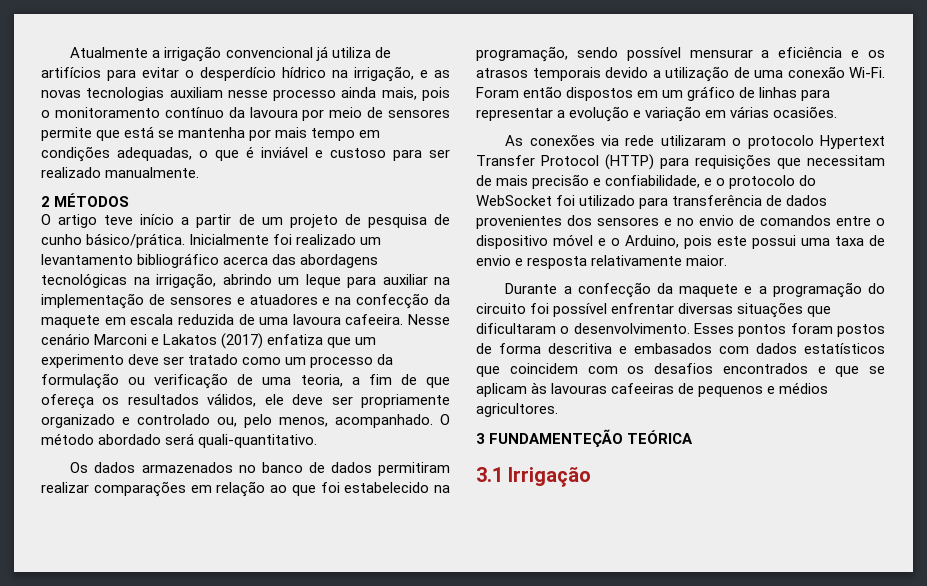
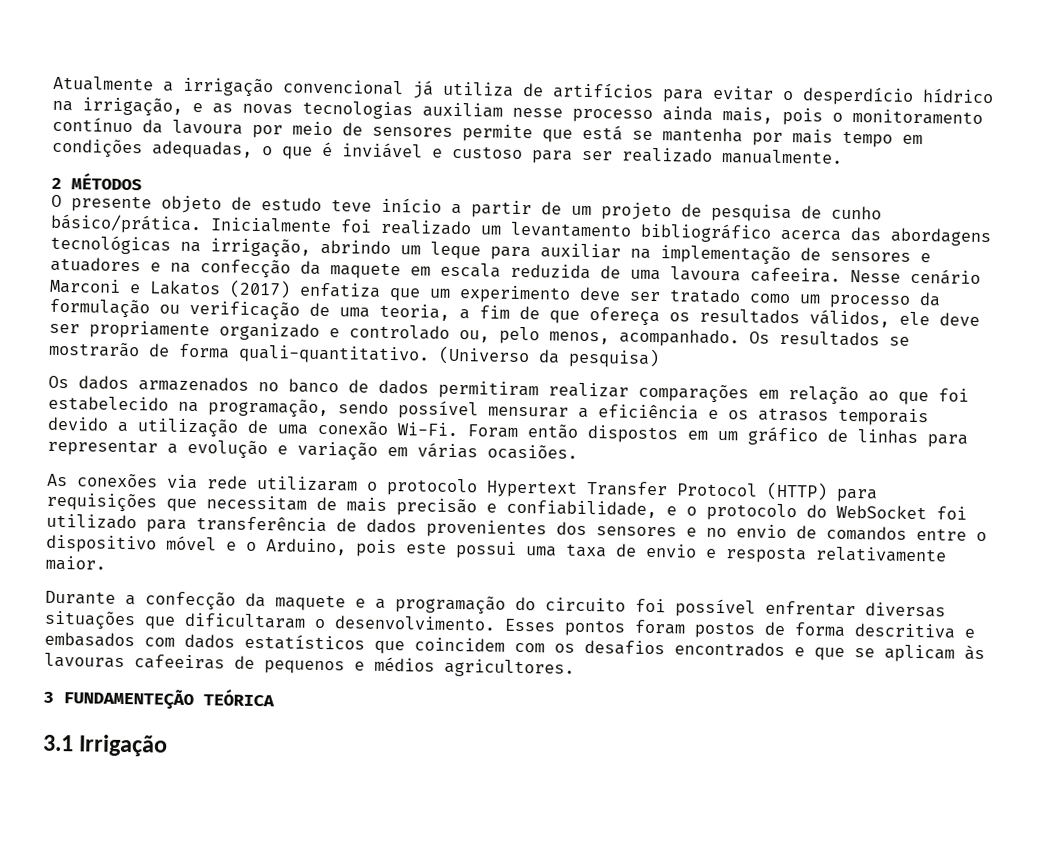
- O artigo teve início a partir de um projeto de pesquisa de cunho básico/prática.
+ O presente objeto de estudo teve início a partir de um projeto de pesquisa de cunho básico/prática.
- O método abordado será quali-quantitativo.
+ Os resultados se mostrarão de forma quali-quantitativo. (Universo da pesquisa)

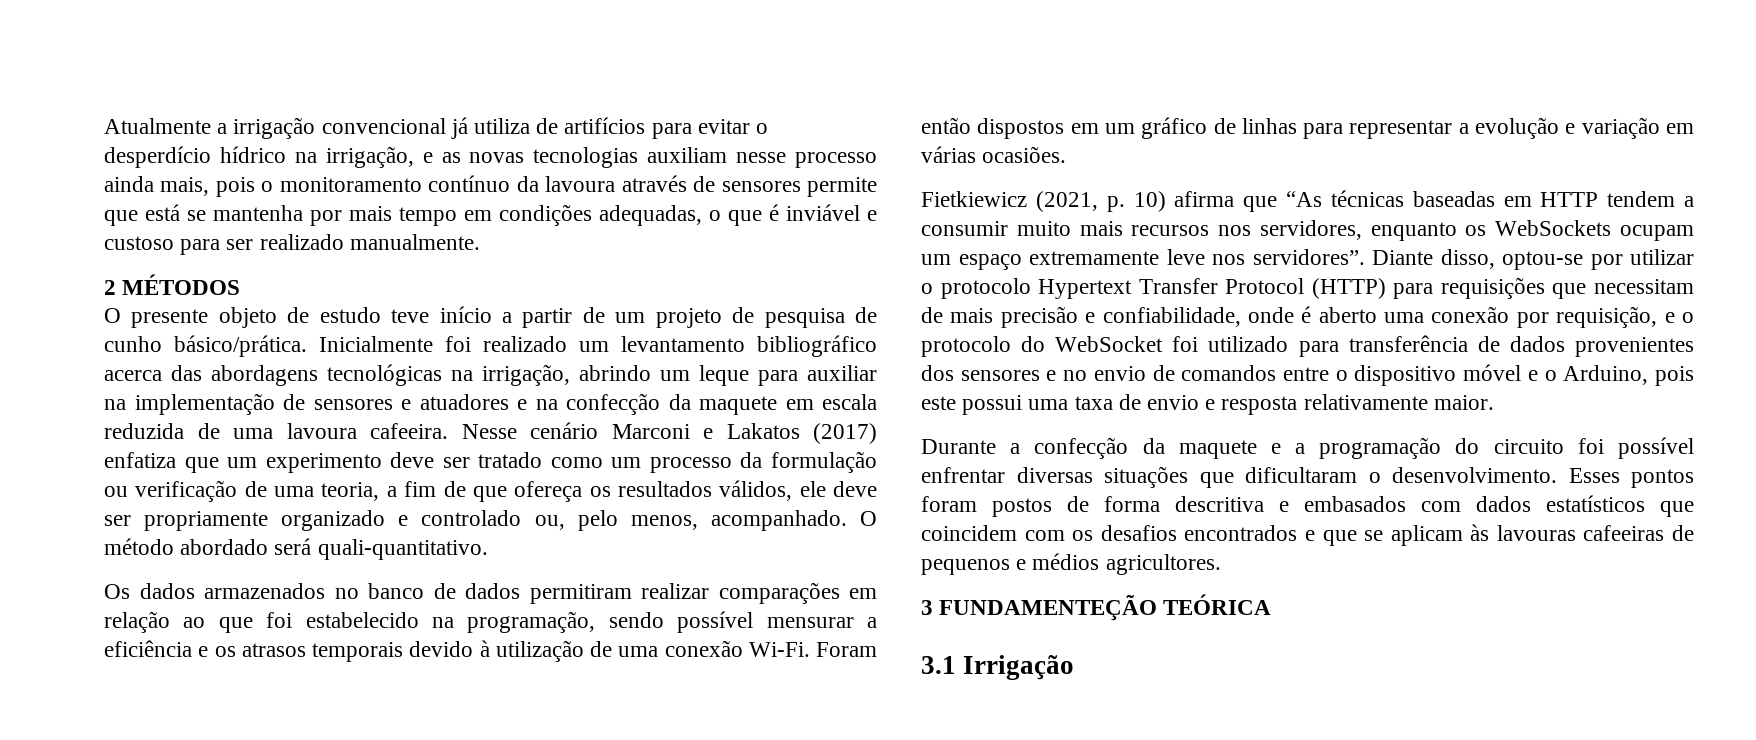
- Atualmente a irrigação convencional já utiliza de artifícios para evitar o desperdício hídrico na irrigação, e as novas tecnologias auxiliam nesse processo ainda mais, pois o monitoramento contínuo da lavoura por meio de sensores permite que está se mantenha por mais tempo em condições adequadas, o que é inviável e custoso para ser realizado manualmente.
+ Atualmente a irrigação convencional já utiliza de artifícios para evitar o desperdício hídrico na irrigação, e as novas tecnologias auxiliam nesse processo ainda mais, pois o monitoramento contínuo da lavoura através de sensores permite que está se mantenha por mais tempo em condições adequadas, o que é inviável e custoso para ser realizado manualmente.
- Os resultados se mostrarão de forma quali-quantitativo. (Universo da pesquisa)
+ O método abordado será quali-quantitativo.
- Os dados armazenados no banco de dados permitiram realizar comparações em relação ao que foi estabelecido na programação, sendo possível mensurar a eficiência e os atrasos temporais devido a utilização de uma conexão Wi-Fi.
+ Os dados armazenados no banco de dados permitiram realizar comparações em relação ao que foi estabelecido na programação, sendo possível mensurar a eficiência e os atrasos temporais devido à utilização de uma conexão Wi-Fi.
- As conexões via rede utilizaram o protocolo Hypertext Transfer Protocol (HTTP) para requisições que necessitam de mais precisão e confiabilidade, e o protocolo do WebSocket foi utilizado para transferência de dados provenientes dos sensores e no envio de comandos entre o dispositivo móvel e o Arduino, pois este possui uma taxa de envio e resposta relativamente maior.
+ Fietkiewicz (2021, p. 10) afirma que “As técnicas baseadas em HTTP tendem a consumir muito mais recursos nos servidores, enquanto os WebSockets ocupam um espaço extremamente leve nos servidores”. Diante disso, optou-se por utilizar o protocolo Hypertext Transfer Protocol (HTTP) para requisições que necessitam de mais precisão e confiabilidade, onde é aberto uma conexão por requisição, e o protocolo do WebSocket foi utilizado para transferência de dados provenientes dos sensores e no envio de comandos entre o dispositivo móvel e o Arduino, pois este possui uma taxa de envio e resposta relativamente maior.

